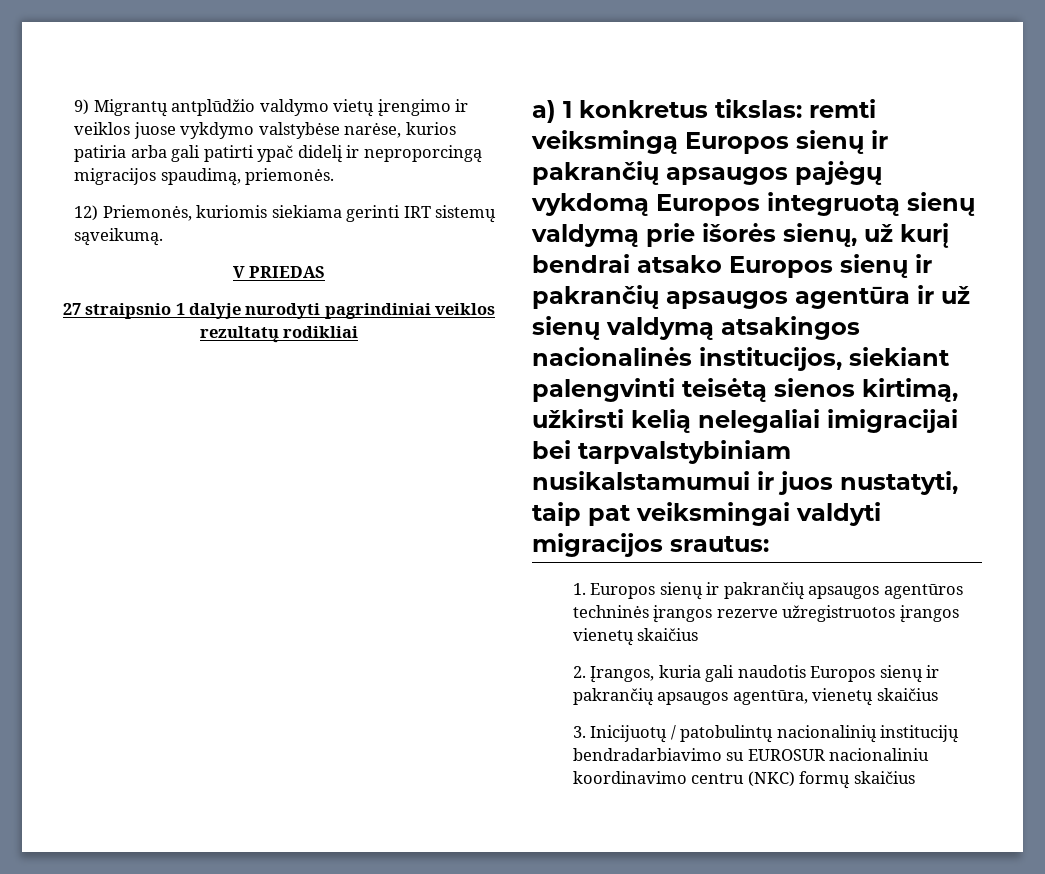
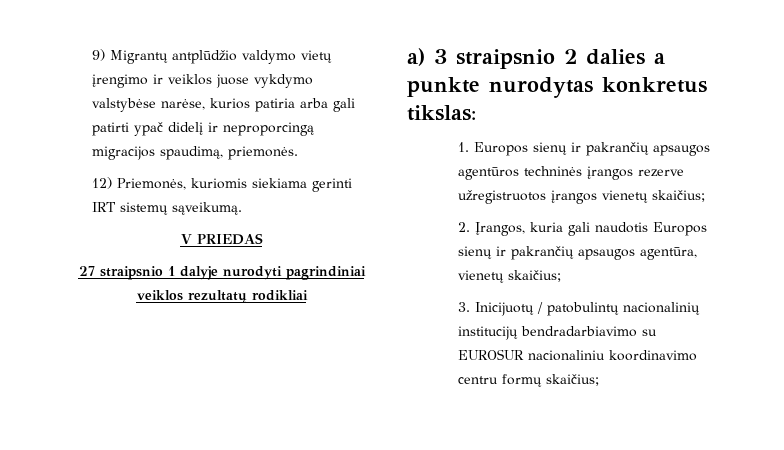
- a) 1 konkretus tikslas: remti veiksmingą Europos sienų ir pakrančių apsaugos pajėgų vykdomą Europos integruotą sienų valdymą prie išorės sienų, už kurį bendrai atsako Europos sienų ir pakrančių apsaugos agentūra ir už sienų valdymą atsakingos nacionalinės institucijos, siekiant palengvinti teisėtą sienos kirtimą, užkirsti kelią nelegaliai imigracijai bei tarpvalstybiniam nusikalstamumui ir juos nustatyti, taip pat veiksmingai valdyti migracijos srautus:
+ a) 3 straipsnio 2 dalies a punkte nurodytas konkretus tikslas:
- 1. Europos sienų ir pakrančių apsaugos agentūros techninės įrangos rezerve užregistruotos įrangos vienetų skaičius
+ 1. Europos sienų ir pakrančių apsaugos agentūros techninės įrangos rezerve užregistruotos įrangos vienetų skaičius;
- 2. Įrangos, kuria gali naudotis Europos sienų ir pakrančių apsaugos agentūra, vienetų skaičius
+ 2. Įrangos, kuria gali naudotis Europos sienų ir pakrančių apsaugos agentūra, vienetų skaičius;
- 3. Inicijuotų / patobulintų nacionalinių institucijų bendradarbiavimo su EUROSUR nacionaliniu koordinavimo centru (NKC) formų skaičius
+ 3. Inicijuotų / patobulintų nacionalinių institucijų bendradarbiavimo su EUROSUR nacionaliniu koordinavimo centru formų skaičius;

